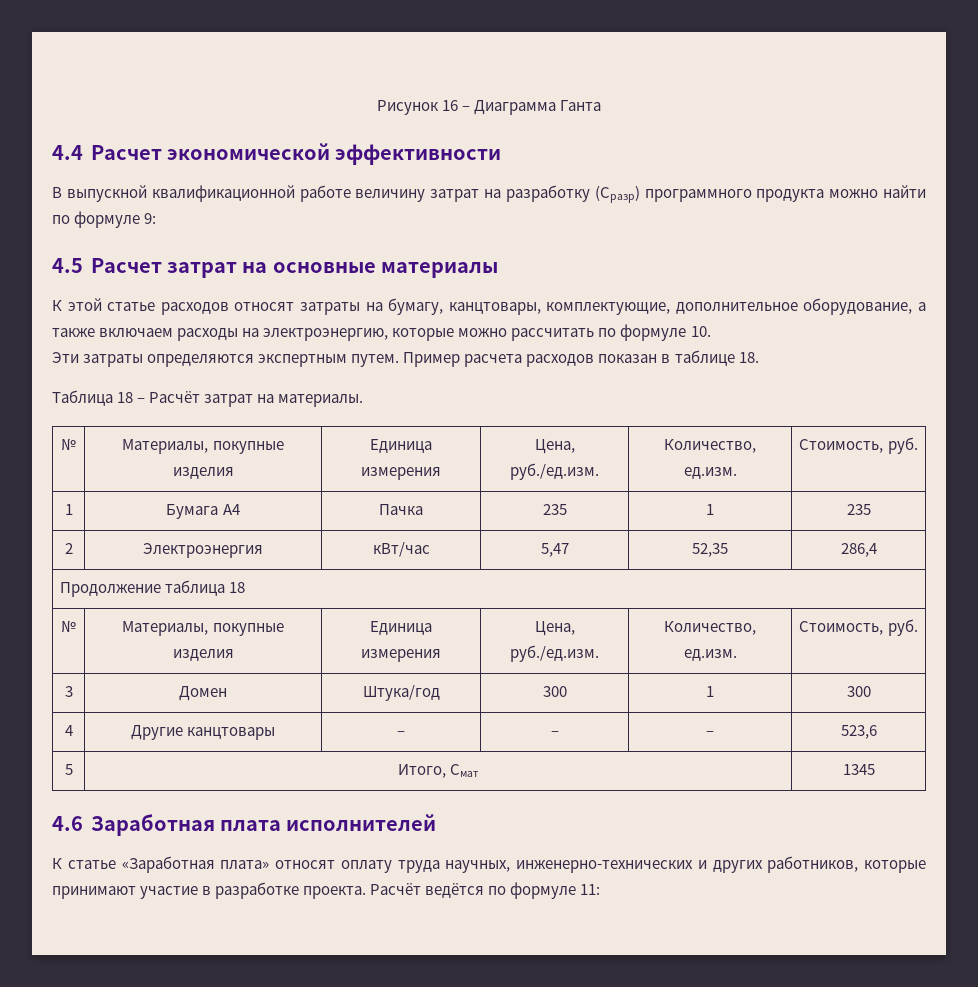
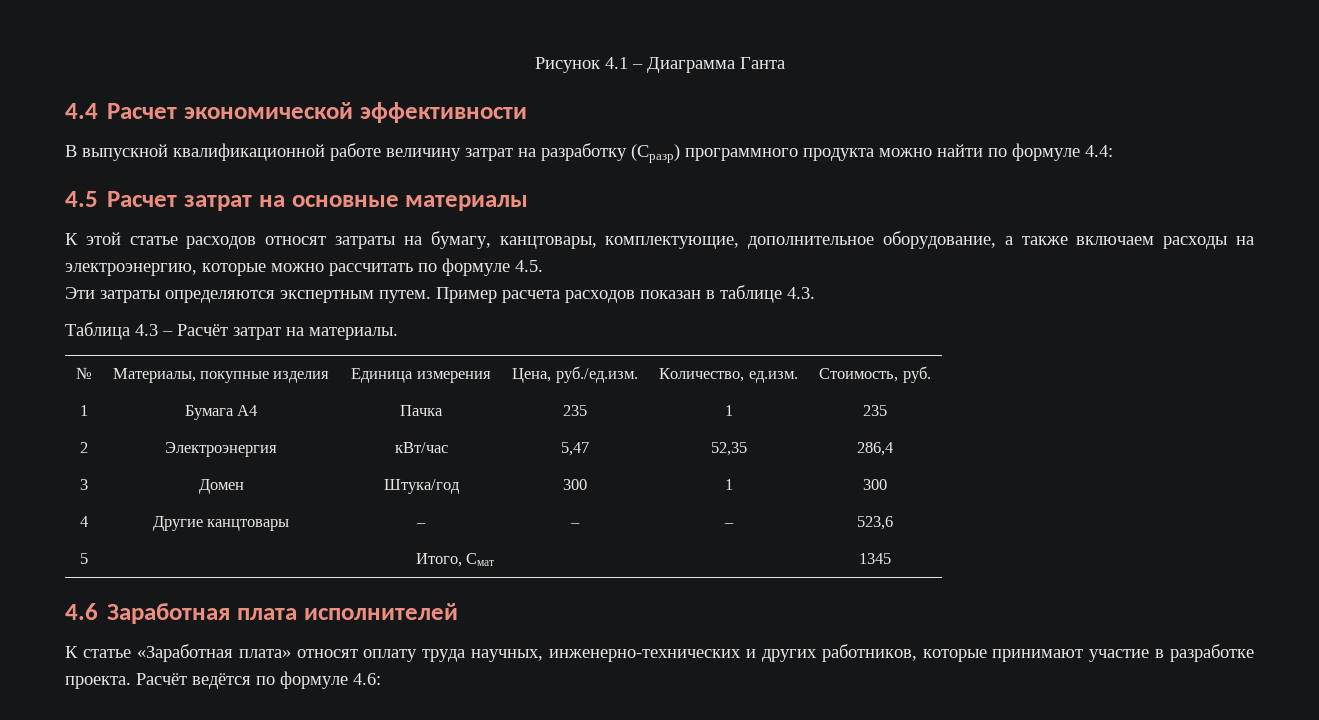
- Рисунок 16 – Диаграмма Ганта
+ Рисунок 4.1 – Диаграмма Ганта
- В выпускной квалификационной работе величину затрат на разработку (Cразр) программного продукта можно найти по формуле 9:
+ В выпускной квалификационной работе величину затрат на разработку (Cразр) программного продукта можно найти по формуле 4.4:
- К этой статье расходов относят затраты на бумагу, канцтовары, комплектующие, дополнительное оборудование, а также включаем расходы на электроэнергию, которые можно рассчитать по формуле 10.
+ К этой статье расходов относят затраты на бумагу, канцтовары, комплектующие, дополнительное оборудование, а также включаем расходы на электроэнергию, которые можно рассчитать по формуле 4.5.
- Пример расчета расходов показан в таблице 18.
+ Пример расчета расходов показан в таблице 4.3.
- Таблица 18 – Расчёт затрат на материалы.
+ Таблица 4.3 – Расчёт затрат на материалы.
- Продолжение таблица 18
- № | Материалы, покупные изделия | Единица измерения | Цена, руб./ед.изм. | Количество, ед.изм. | Стоимость, руб.
- Расчёт ведётся по формуле 11:
+ Расчёт ведётся по формуле 4.6:

